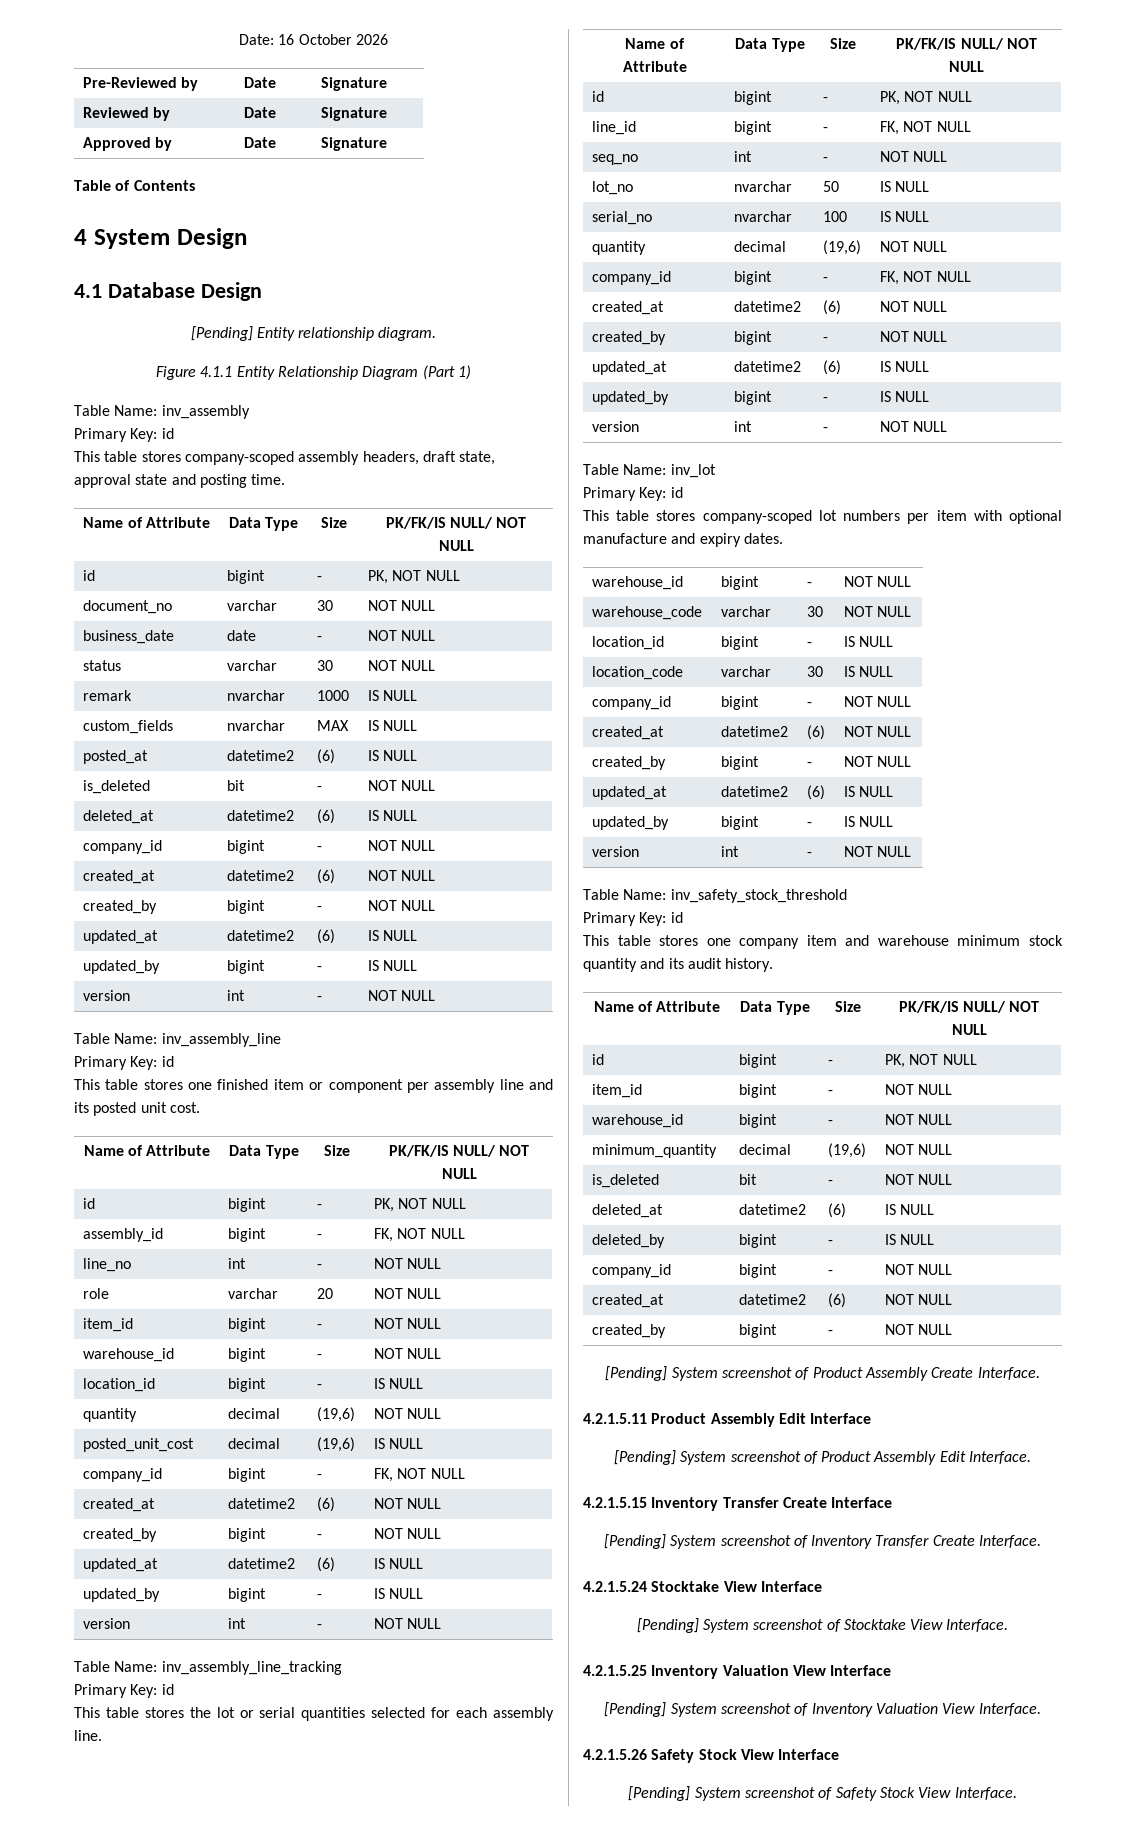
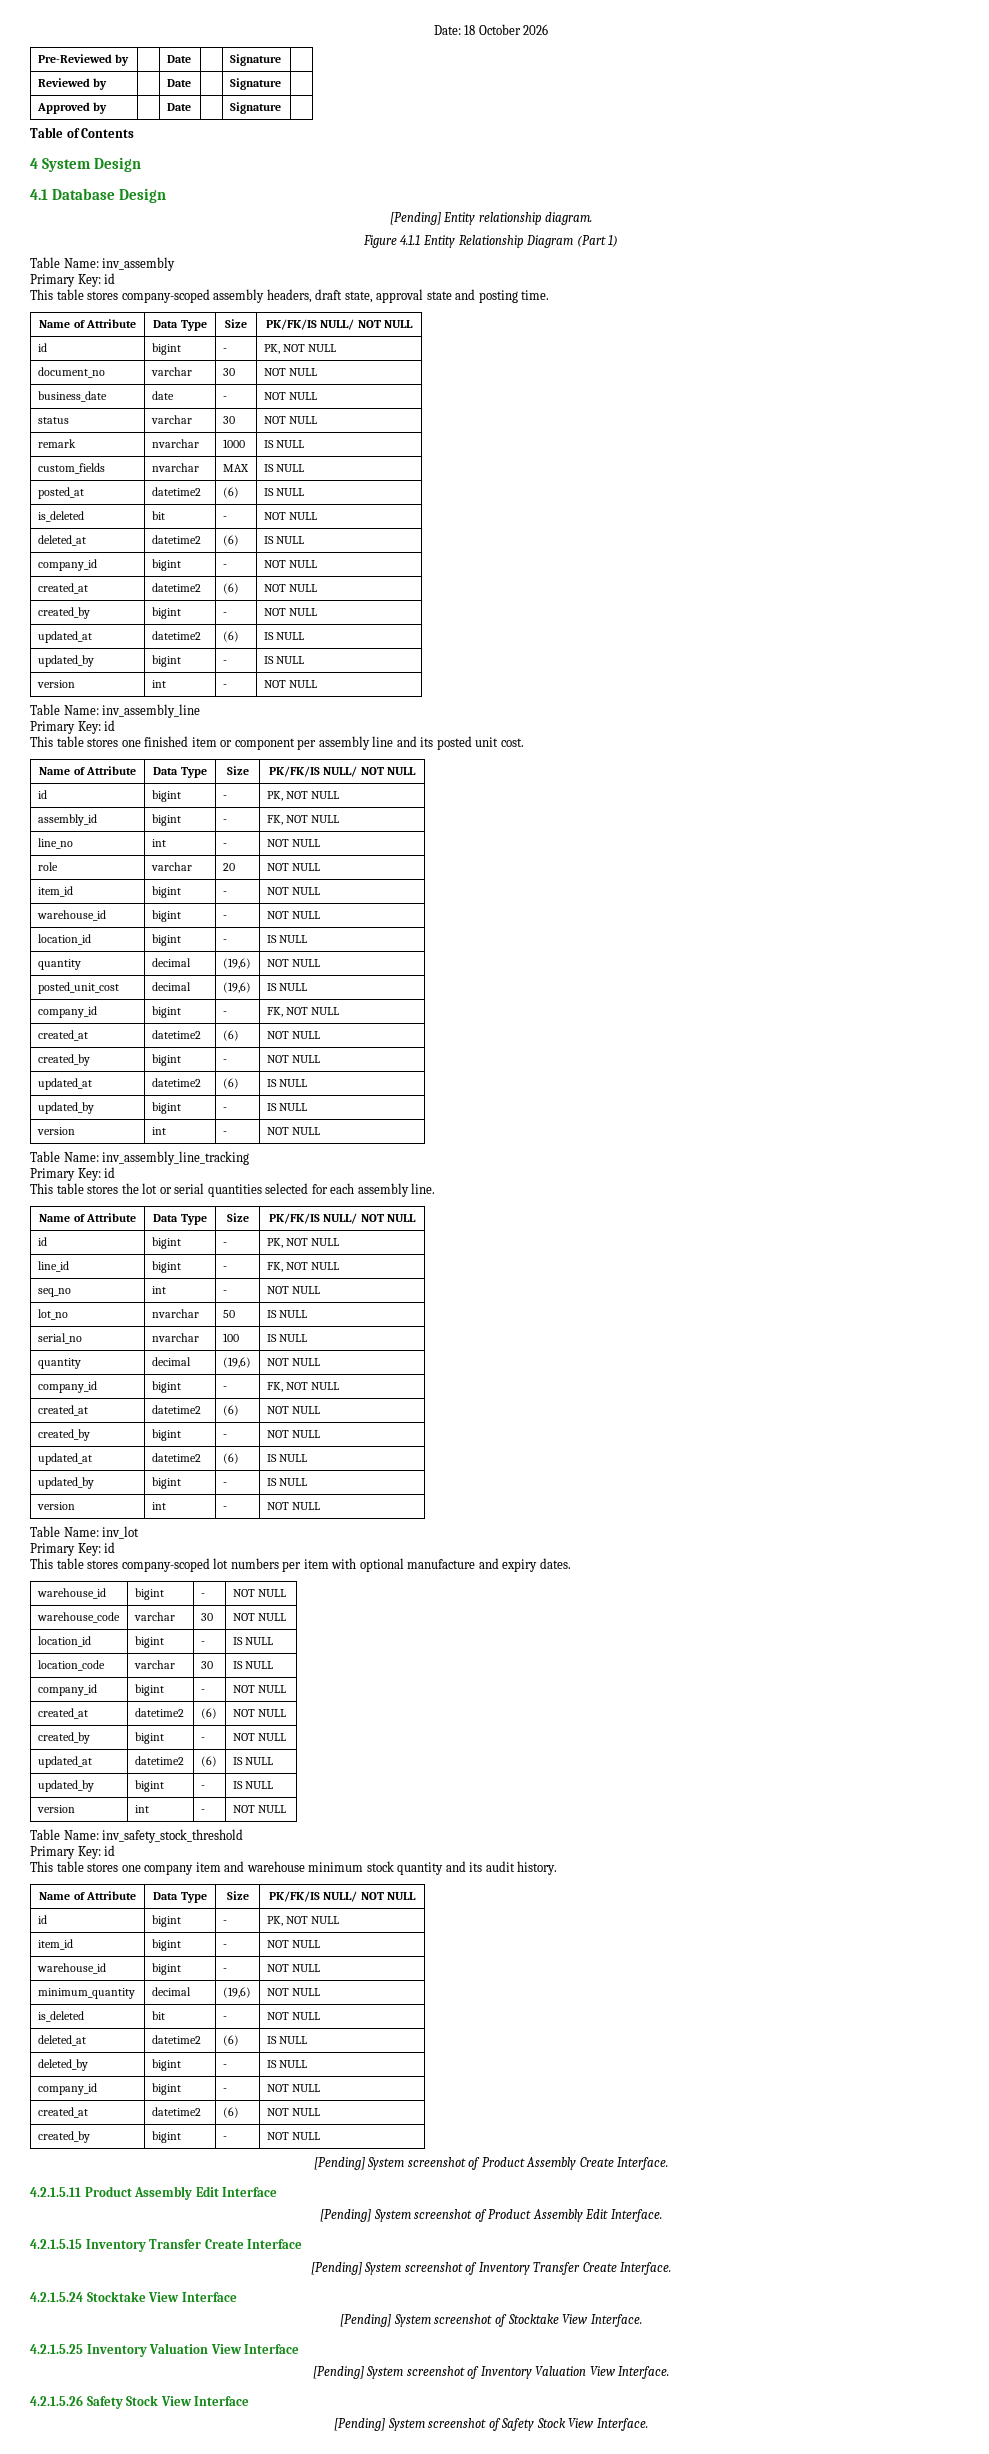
- Date: 16 October 2026
+ Date: 18 October 2026

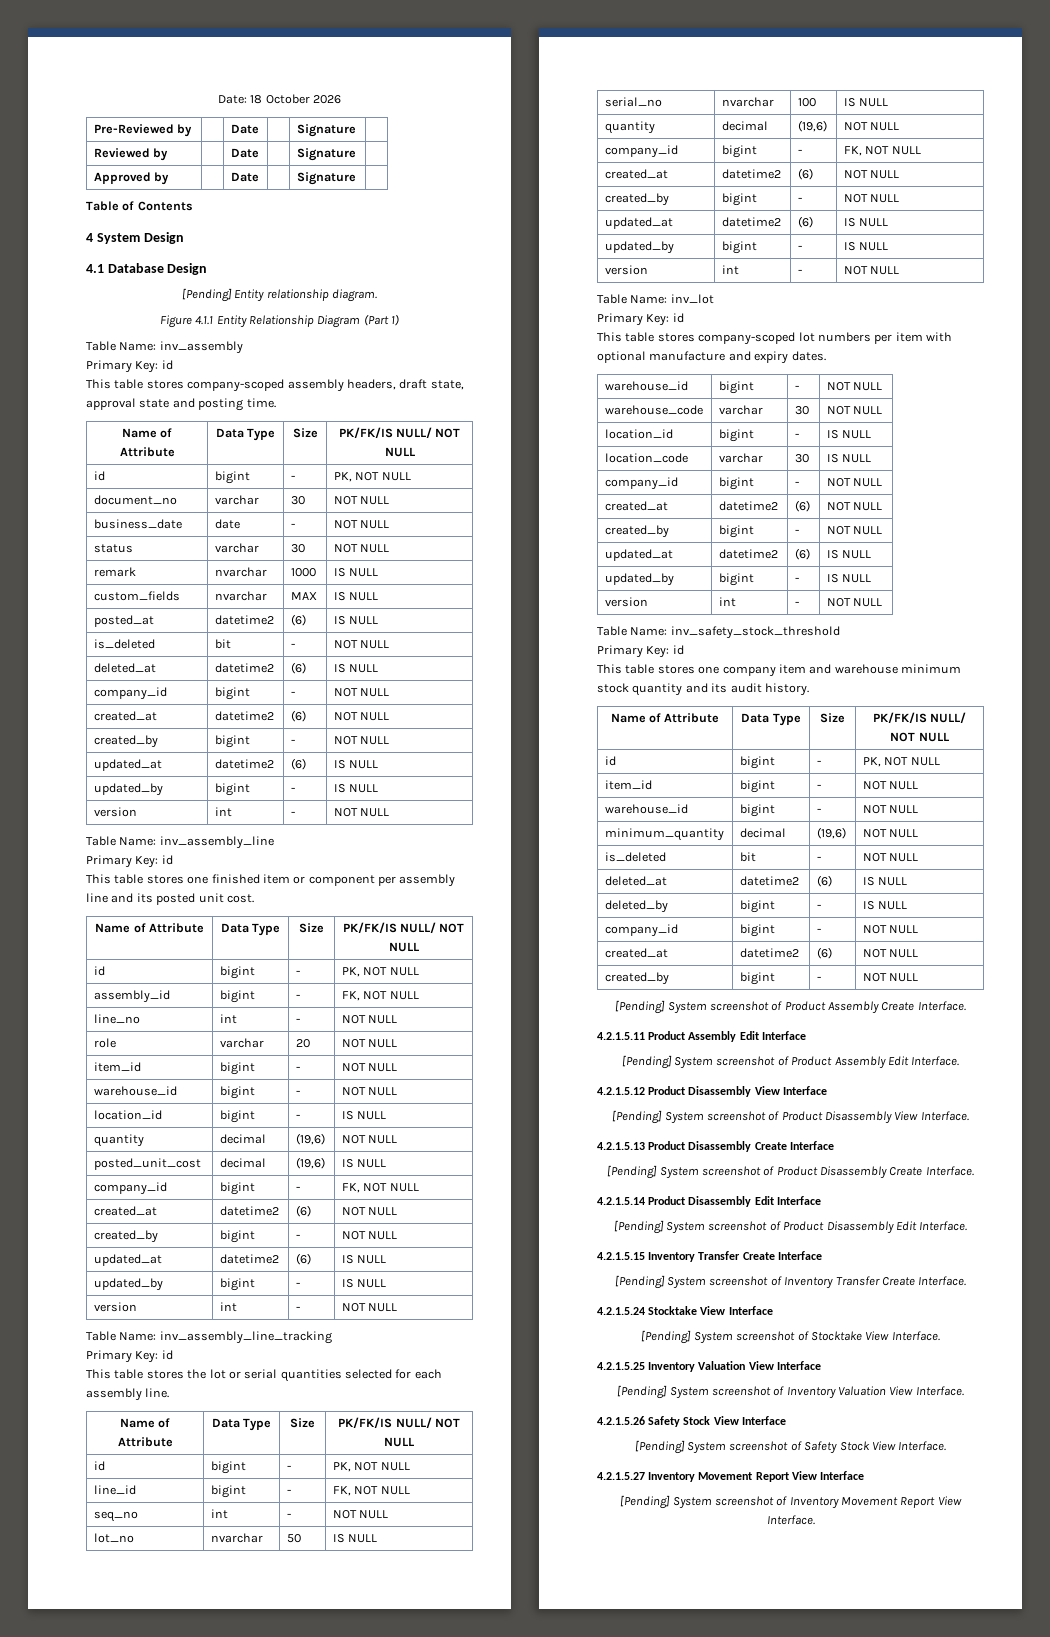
+ 4.2.1.5.12 Product Disassembly View Interface
+ [Pending] System screenshot of Product Disassembly View Interface.
+ 4.2.1.5.13 Product Disassembly Create Interface
+ [Pending] System screenshot of Product Disassembly Create Interface.
+ 4.2.1.5.14 Product Disassembly Edit Interface
+ [Pending] System screenshot of Product Disassembly Edit Interface.
+ 4.2.1.5.27 Inventory Movement Report View Interface
+ [Pending] System screenshot of Inventory Movement Report View Interface.

